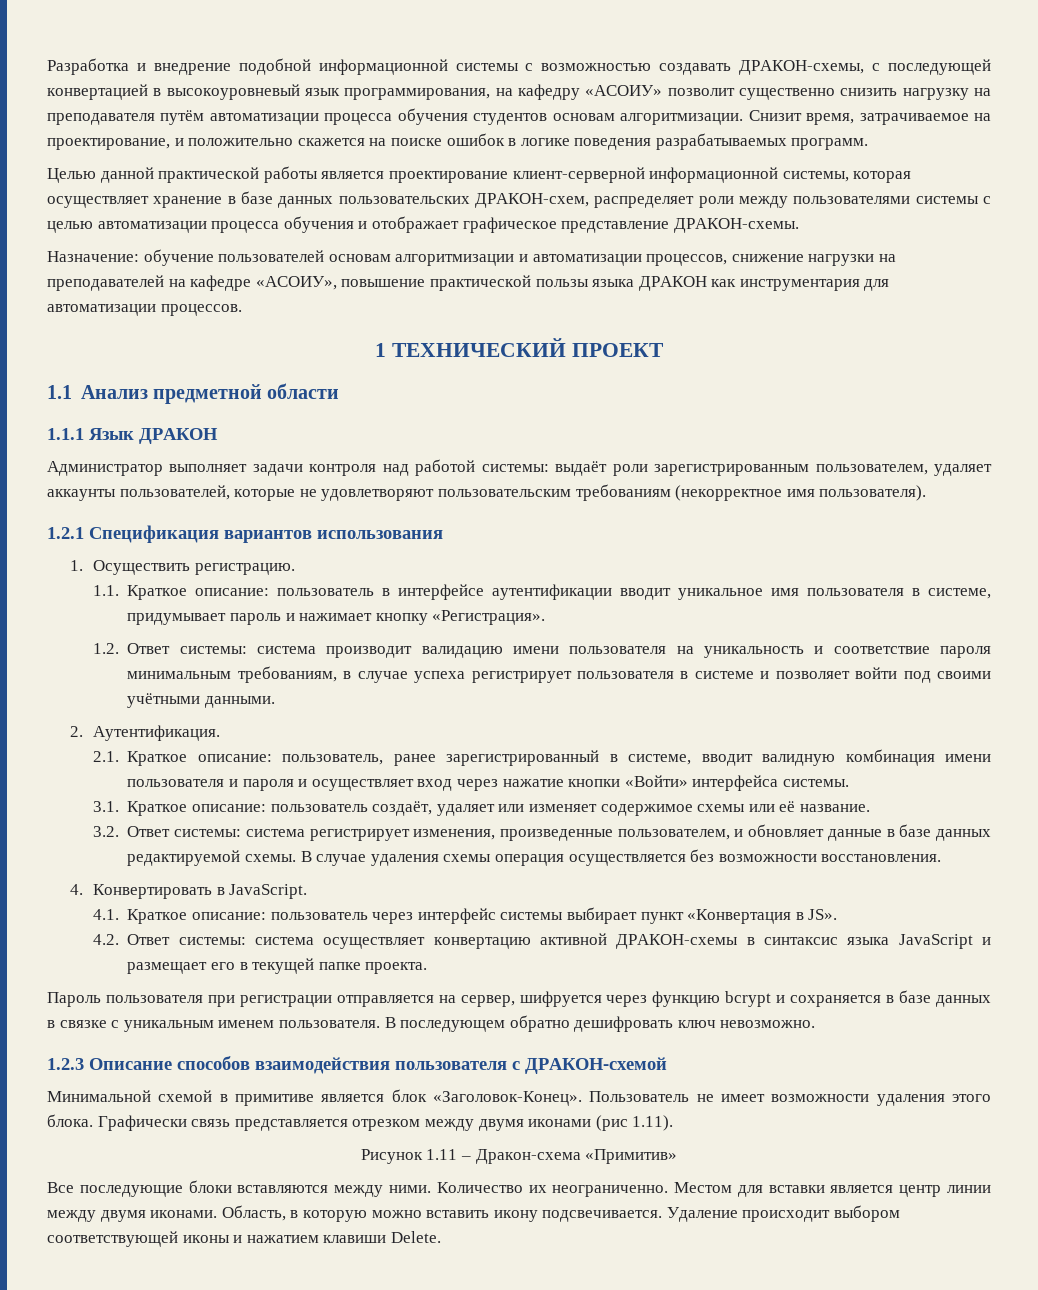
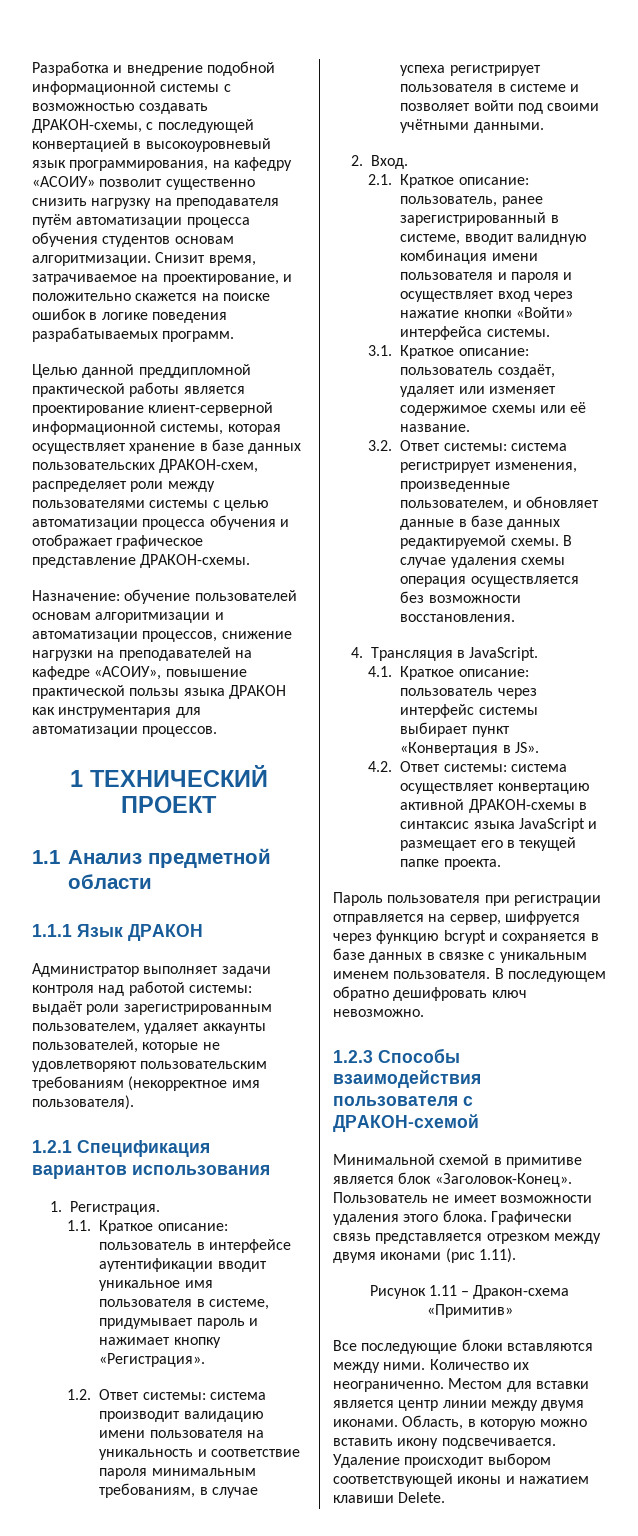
- Целью данной практической работы является проектирование клиент-серверной информационной системы, которая осуществляет хранение в базе данных пользовательских ДРАКОН-схем, распределяет роли между пользователями системы с целью автоматизации процесса обучения и отображает графическое представление ДРАКОН-схемы.
+ Целью данной преддипломной практической работы является проектирование клиент-серверной информационной системы, которая осуществляет хранение в базе данных пользовательских ДРАКОН-схем, распределяет роли между пользователями системы с целью автоматизации процесса обучения и отображает графическое представление ДРАКОН-схемы.
- 1. Осуществить регистрацию.
+ 1. Регистрация.
- 2. Аутентификация.
+ 2. Вход.
- 4. Конвертировать в JavaScript.
+ 4. Трансляция в JavaScript.
- 1.2.3 Описание способов взаимодействия пользователя с ДРАКОН-схемой
+ 1.2.3 Способы взаимодействия пользователя с ДРАКОН-схемой

